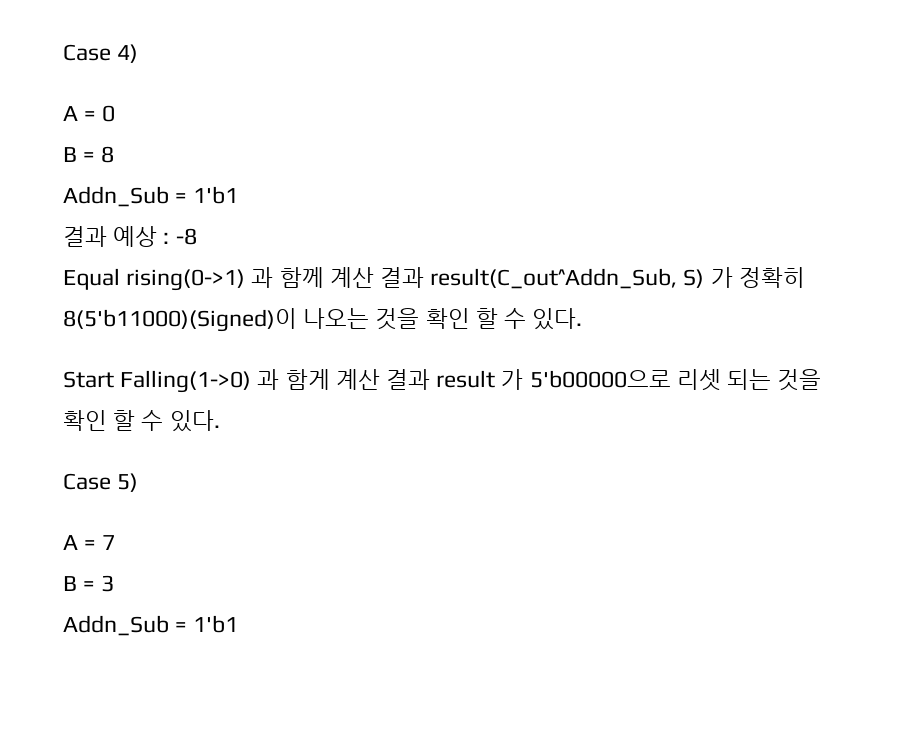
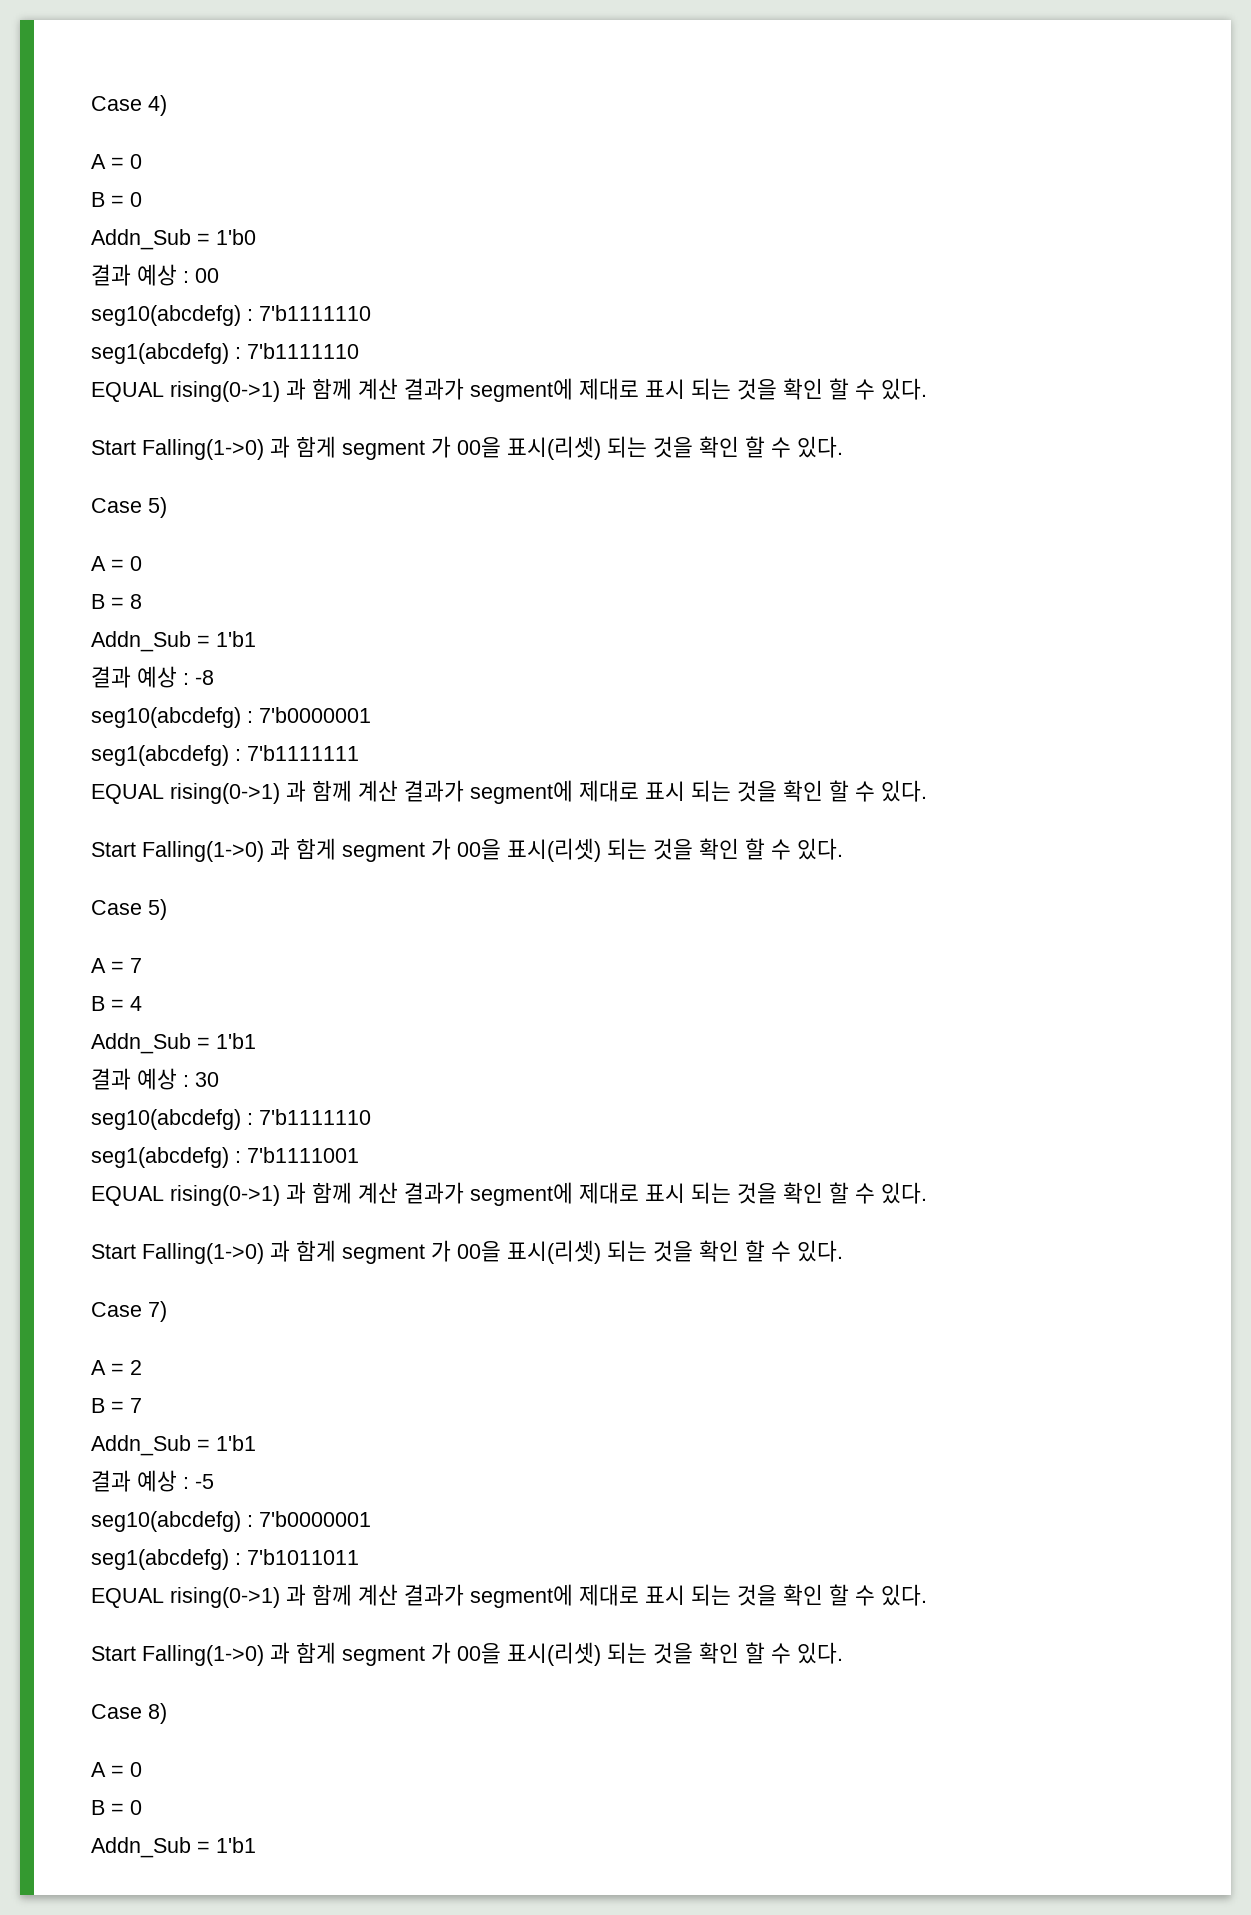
  Case 4)
+ A = 0
+ B = 0
+ Addn_Sub = 1'b0
+ 결과 예상 : 00
+ seg10(abcdefg) : 7'b1111110
+ seg1(abcdefg) : 7'b1111110
+ EQUAL rising(0->1) 과 함께 계산 결과가 segment에 제대로 표시 되는 것을 확인 할 수 있다.
+ Start Falling(1->0) 과 함게 segment 가 00을 표시(리셋) 되는 것을 확인 할 수 있다.
+ Case 5)
  결과 예상 : -8
- Equal rising(0->1) 과 함께 계산 결과 result(C_out^Addn_Sub, S) 가 정확히 8(5'b11000)(Signed)이 나오는 것을 확인 할 수 있다.
- Start Falling(1->0) 과 함게 계산 결과 result 가 5'b00000으로 리셋 되는 것을 확인 할 수 있다.
+ seg10(abcdefg) : 7'b0000001
+ seg1(abcdefg) : 7'b1111111
+ EQUAL rising(0->1) 과 함께 계산 결과가 segment에 제대로 표시 되는 것을 확인 할 수 있다.
+ Start Falling(1->0) 과 함게 segment 가 00을 표시(리셋) 되는 것을 확인 할 수 있다.
- B = 3
+ B = 4
+ Addn_Sub = 1'b1
+ 결과 예상 : 30
+ seg10(abcdefg) : 7'b1111110
+ seg1(abcdefg) : 7'b1111001
+ EQUAL rising(0->1) 과 함께 계산 결과가 segment에 제대로 표시 되는 것을 확인 할 수 있다.
+ Start Falling(1->0) 과 함게 segment 가 00을 표시(리셋) 되는 것을 확인 할 수 있다.
+ Case 7)
+ A = 2
+ B = 7
+ Addn_Sub = 1'b1
+ 결과 예상 : -5
+ seg10(abcdefg) : 7'b0000001
+ seg1(abcdefg) : 7'b1011011
+ EQUAL rising(0->1) 과 함께 계산 결과가 segment에 제대로 표시 되는 것을 확인 할 수 있다.
+ Start Falling(1->0) 과 함게 segment 가 00을 표시(리셋) 되는 것을 확인 할 수 있다.
+ Case 8)
+ A = 0
+ B = 0

